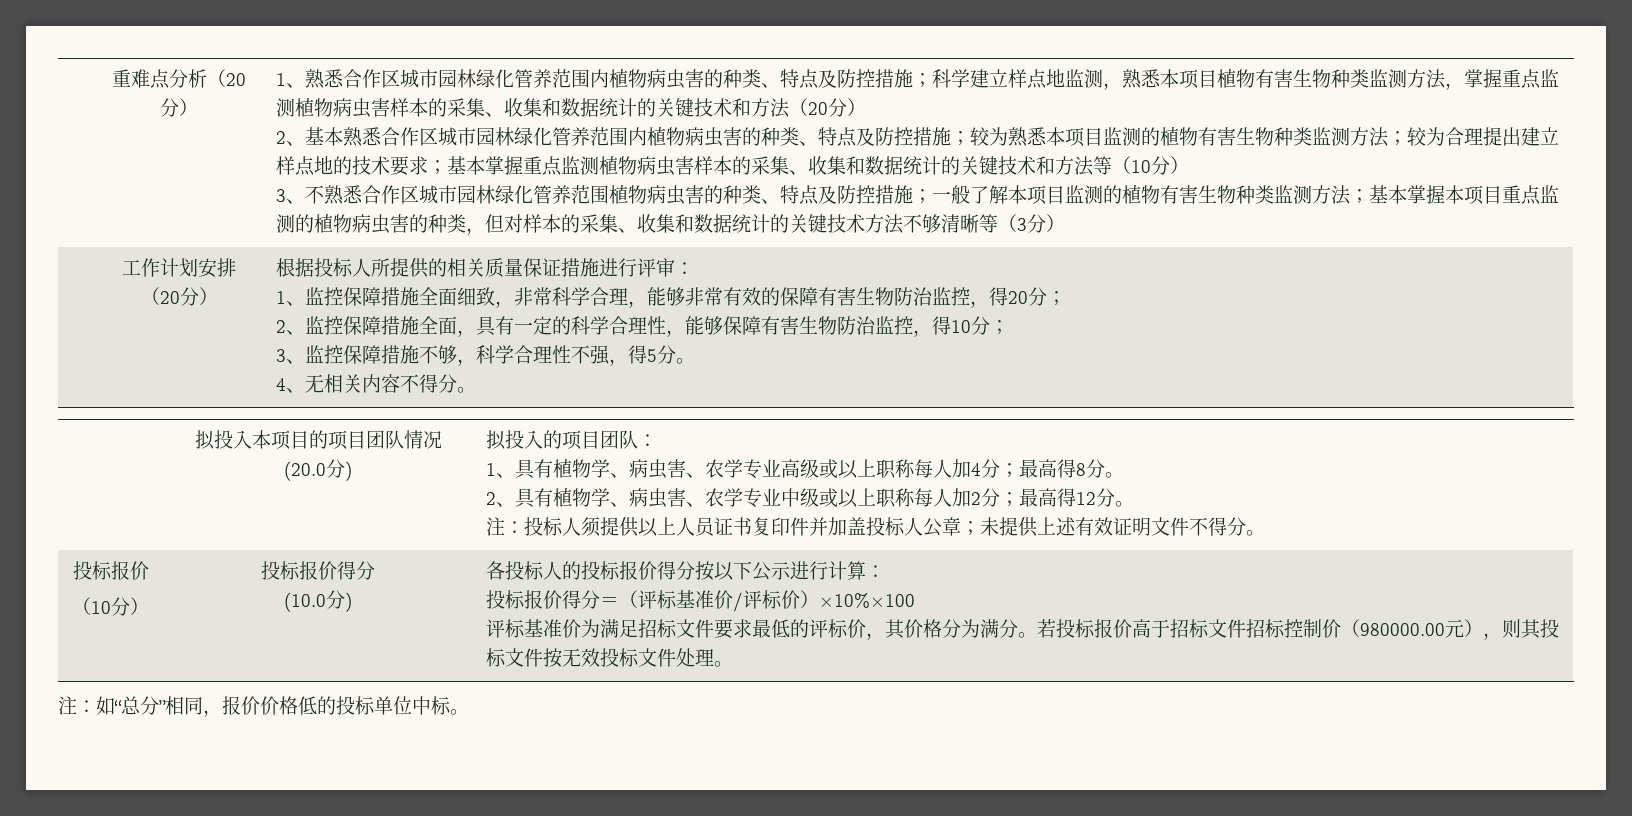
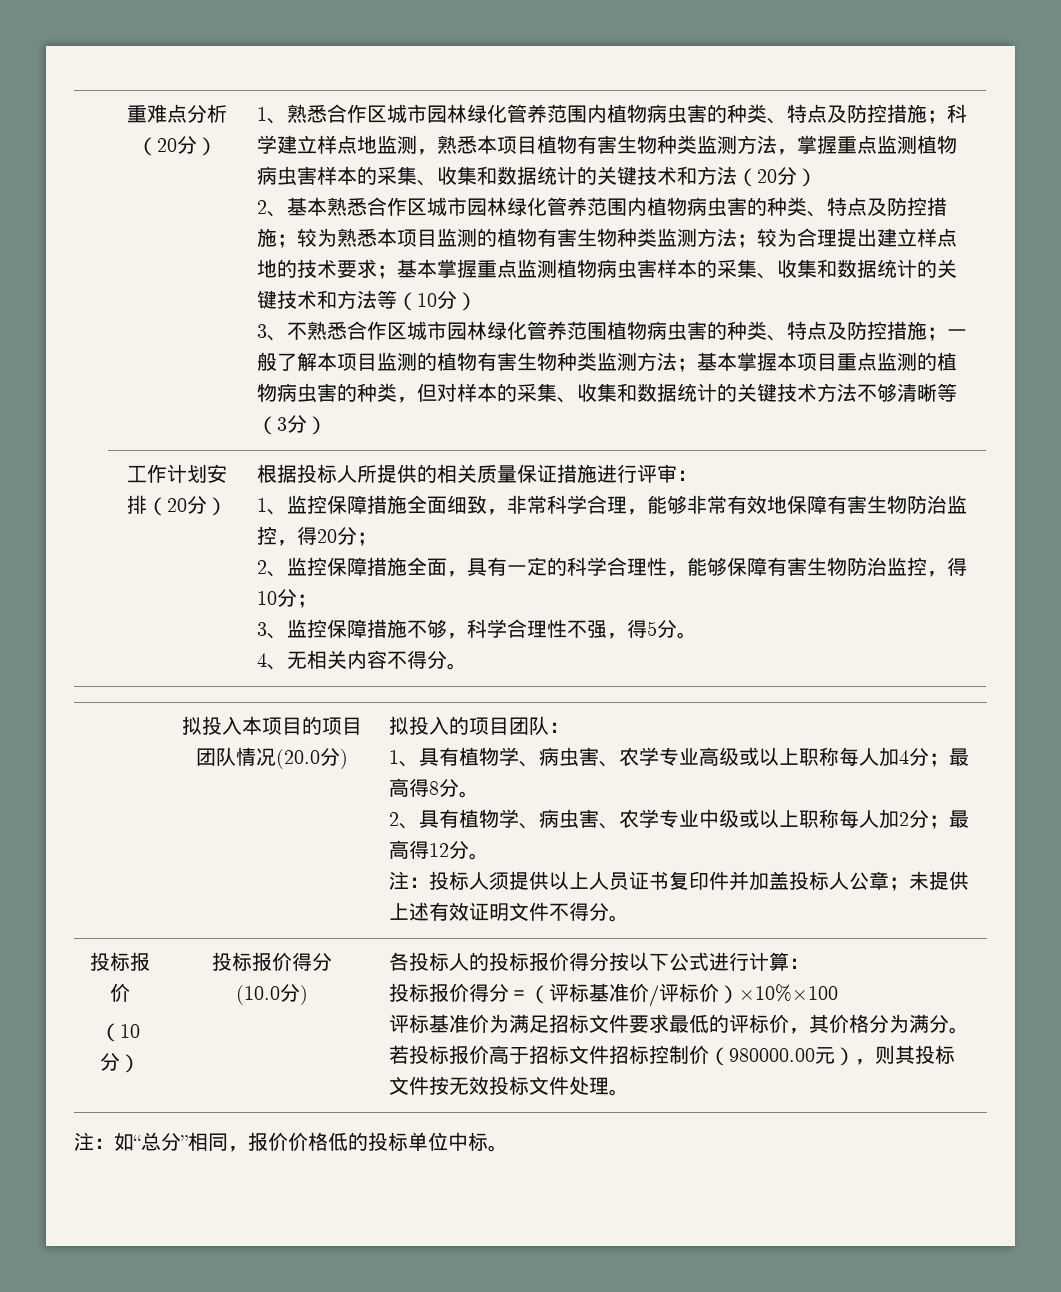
- 1、监控保障措施全面细致，非常科学合理，能够非常有效的保障有害生物防治监控，得20分；
+ 1、监控保障措施全面细致，非常科学合理，能够非常有效地保障有害生物防治监控，得20分；
- 各投标人的投标报价得分按以下公示进行计算：
+ 各投标人的投标报价得分按以下公式进行计算：

